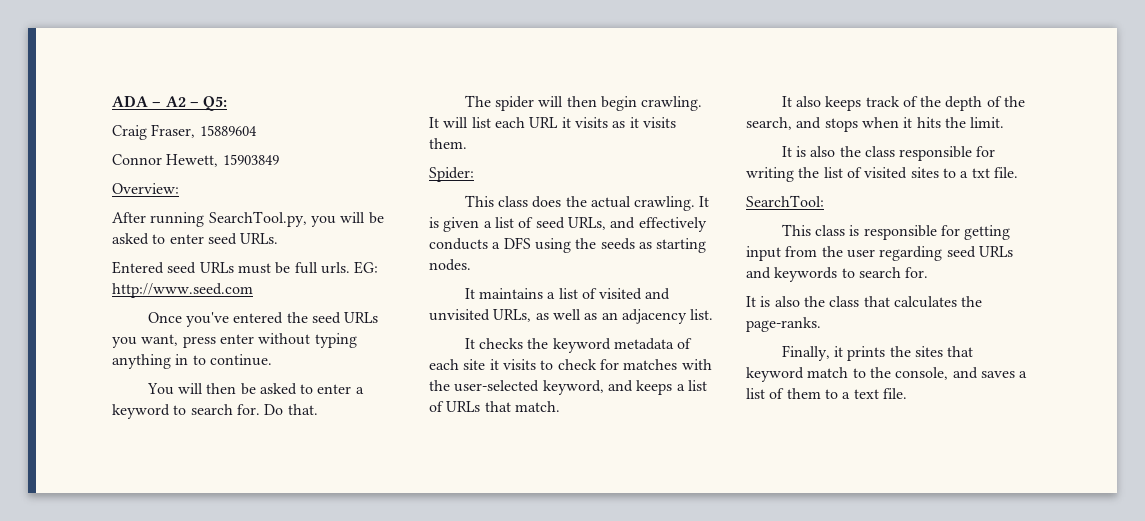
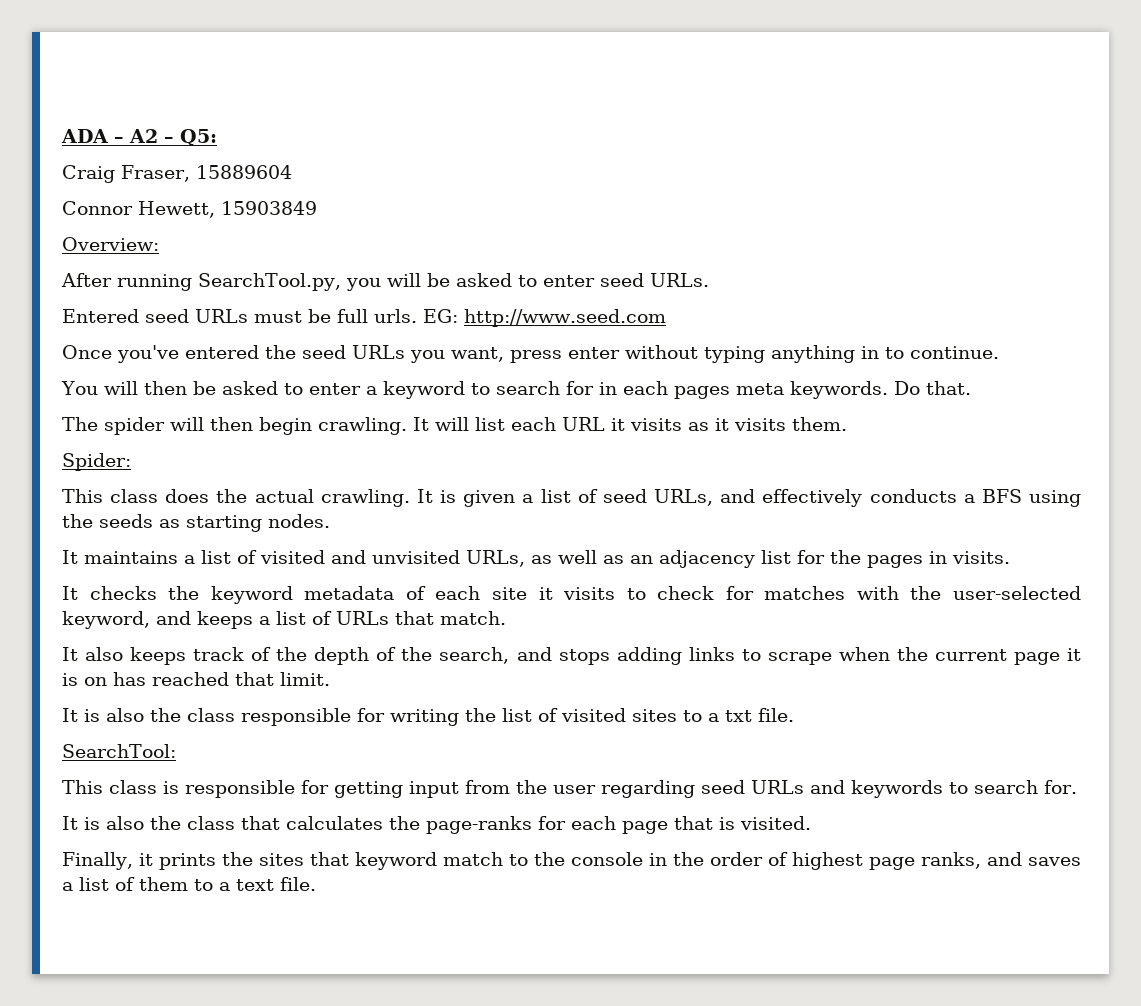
- You will then be asked to enter a keyword to search for.
+ You will then be asked to enter a keyword to search for in each pages meta keywords.
- It is given a list of seed URLs, and effectively conducts a DFS using the seeds as starting nodes.
+ It is given a list of seed URLs, and effectively conducts a BFS using the seeds as starting nodes.
- It maintains a list of visited and unvisited URLs, as well as an adjacency list.
+ It maintains a list of visited and unvisited URLs, as well as an adjacency list for the pages in visits.
- It also keeps track of the depth of the search, and stops when it hits the limit.
+ It also keeps track of the depth of the search, and stops adding links to scrape when the current page it is on has reached that limit.
- It is also the class that calculates the page-ranks.
+ It is also the class that calculates the page-ranks for each page that is visited.
- Finally, it prints the sites that keyword match to the console, and saves a list of them to a text file.
+ Finally, it prints the sites that keyword match to the console in the order of highest page ranks, and saves a list of them to a text file.

